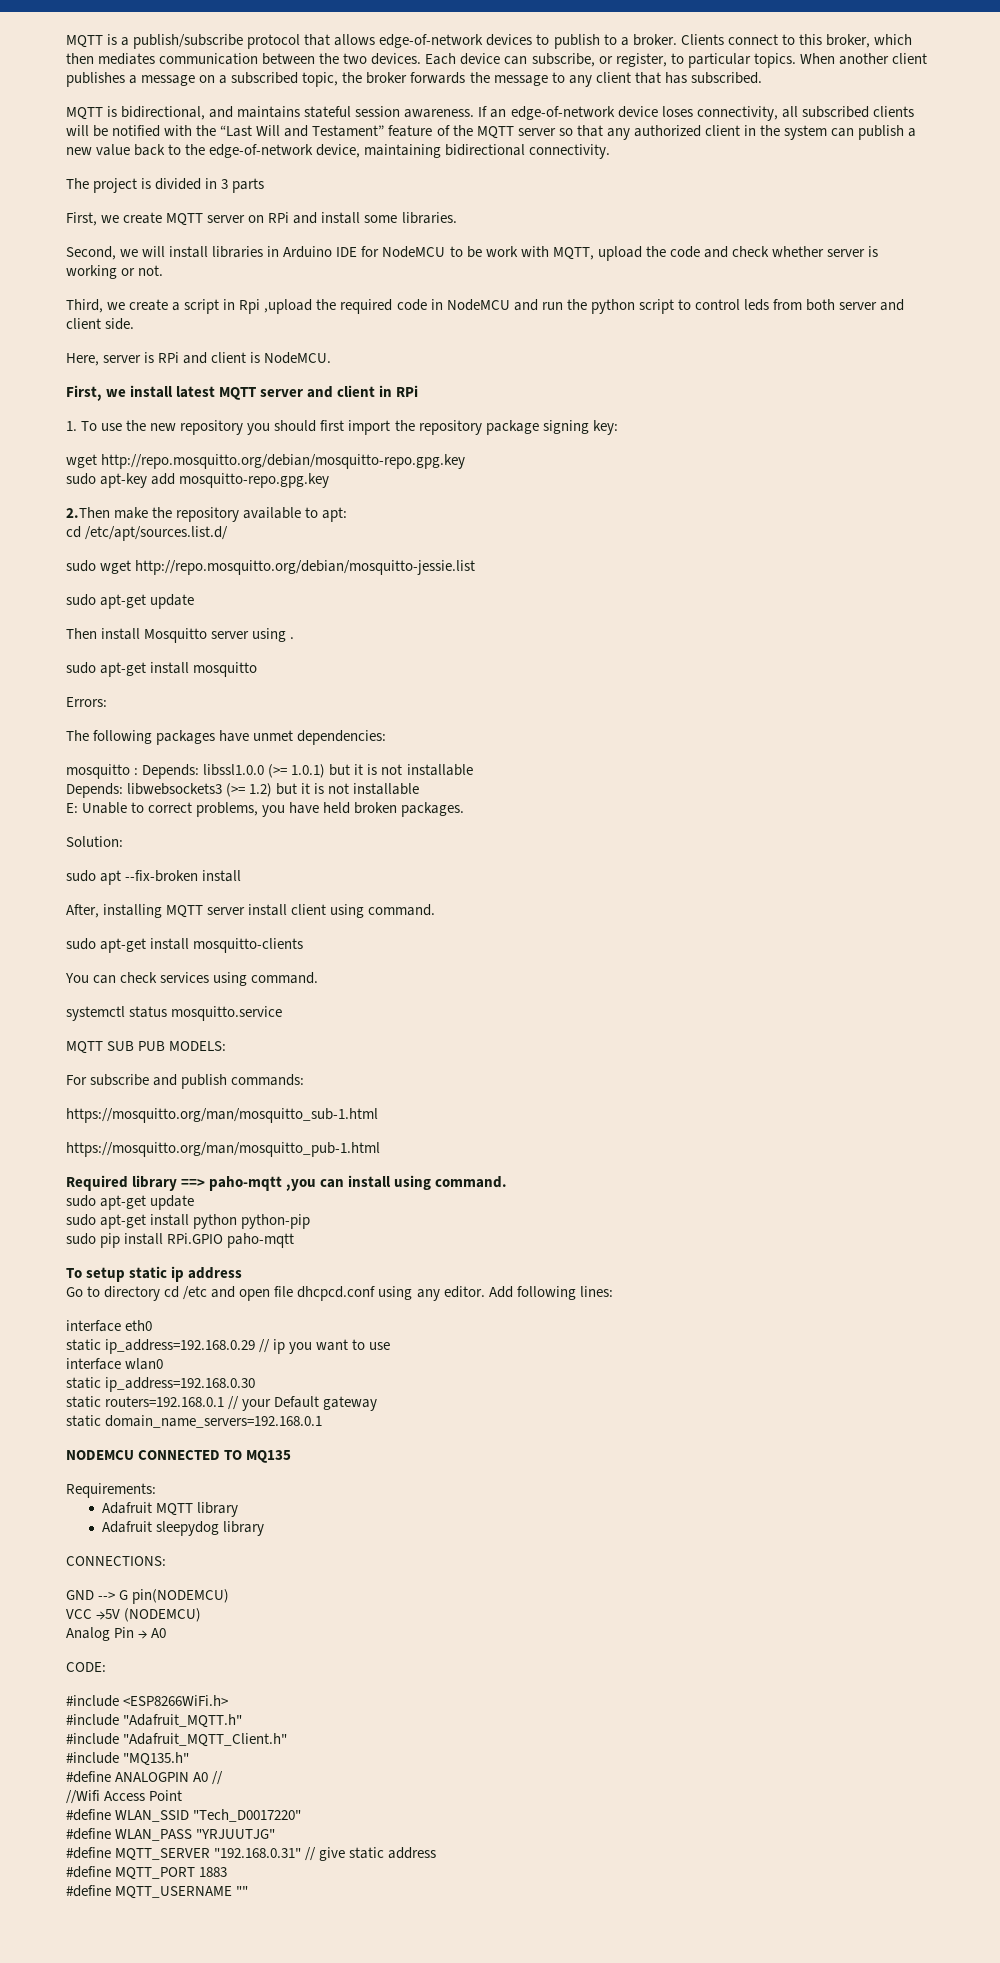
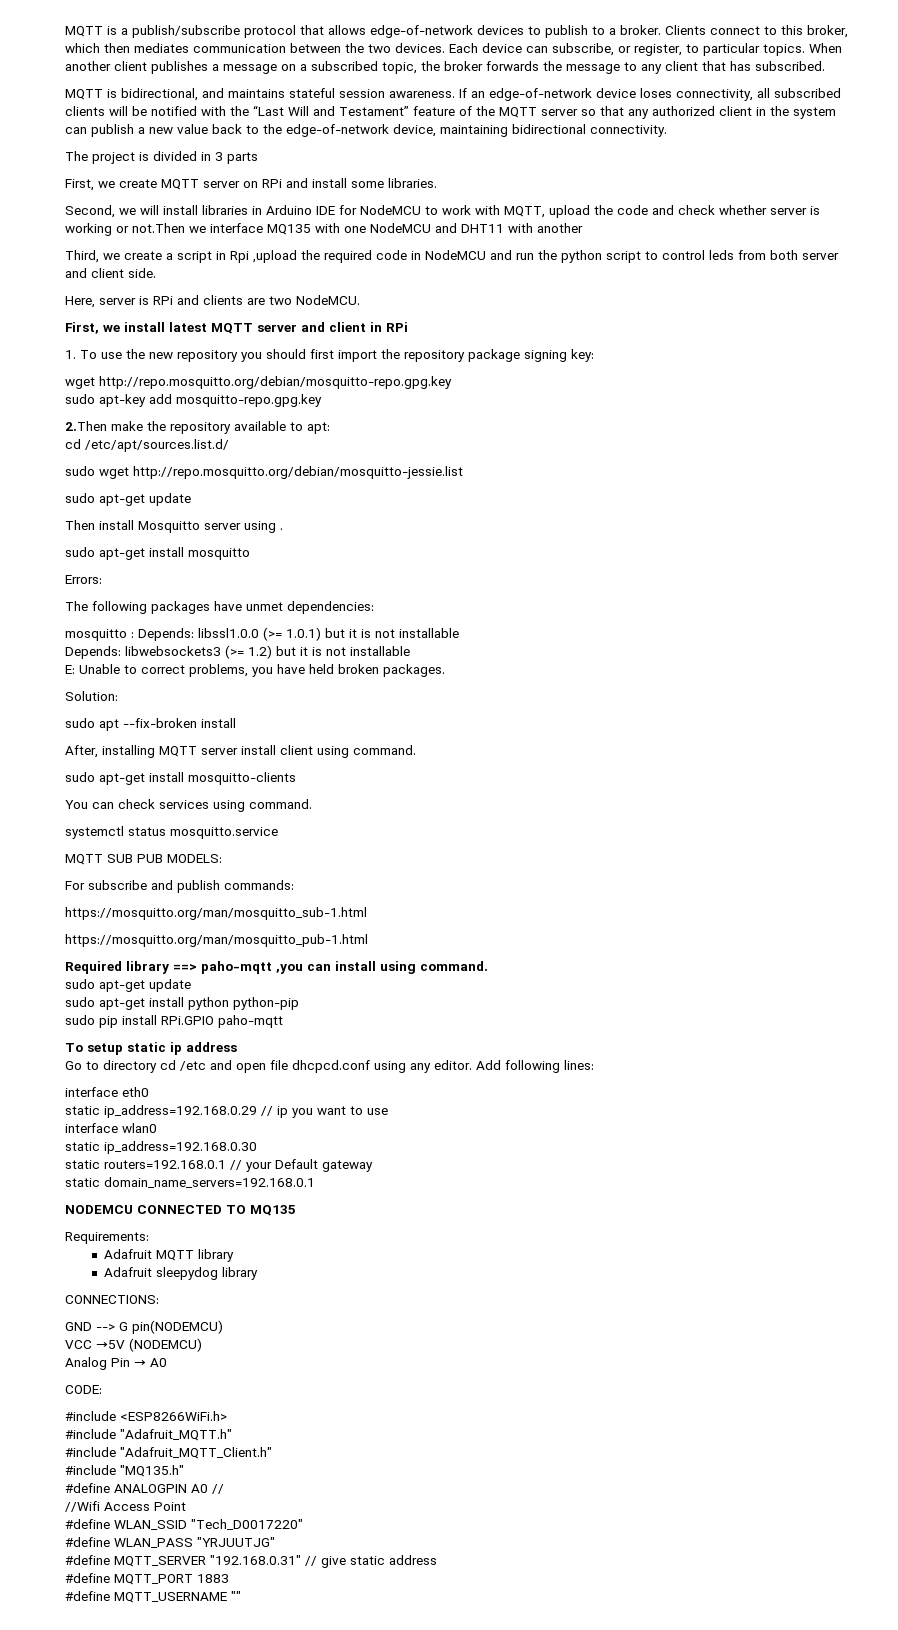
- Second, we will install libraries in Arduino IDE for NodeMCU to be work with MQTT, upload the code and check whether server is working or not.
+ Second, we will install libraries in Arduino IDE for NodeMCU to work with MQTT, upload the code and check whether server is working or not.Then we interface MQ135 with one NodeMCU and DHT11 with another
- Here, server is RPi and client is NodeMCU.
+ Here, server is RPi and clients are two NodeMCU.

